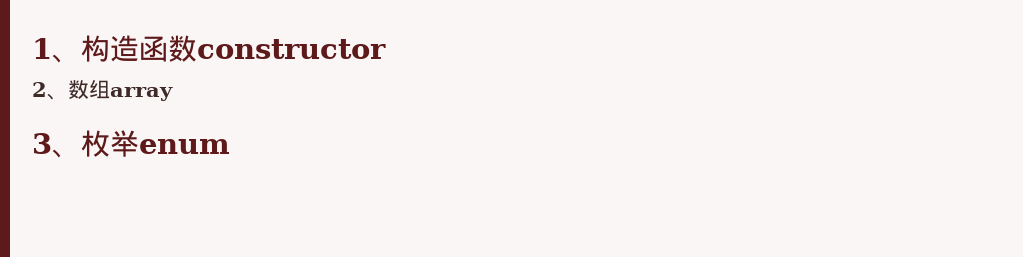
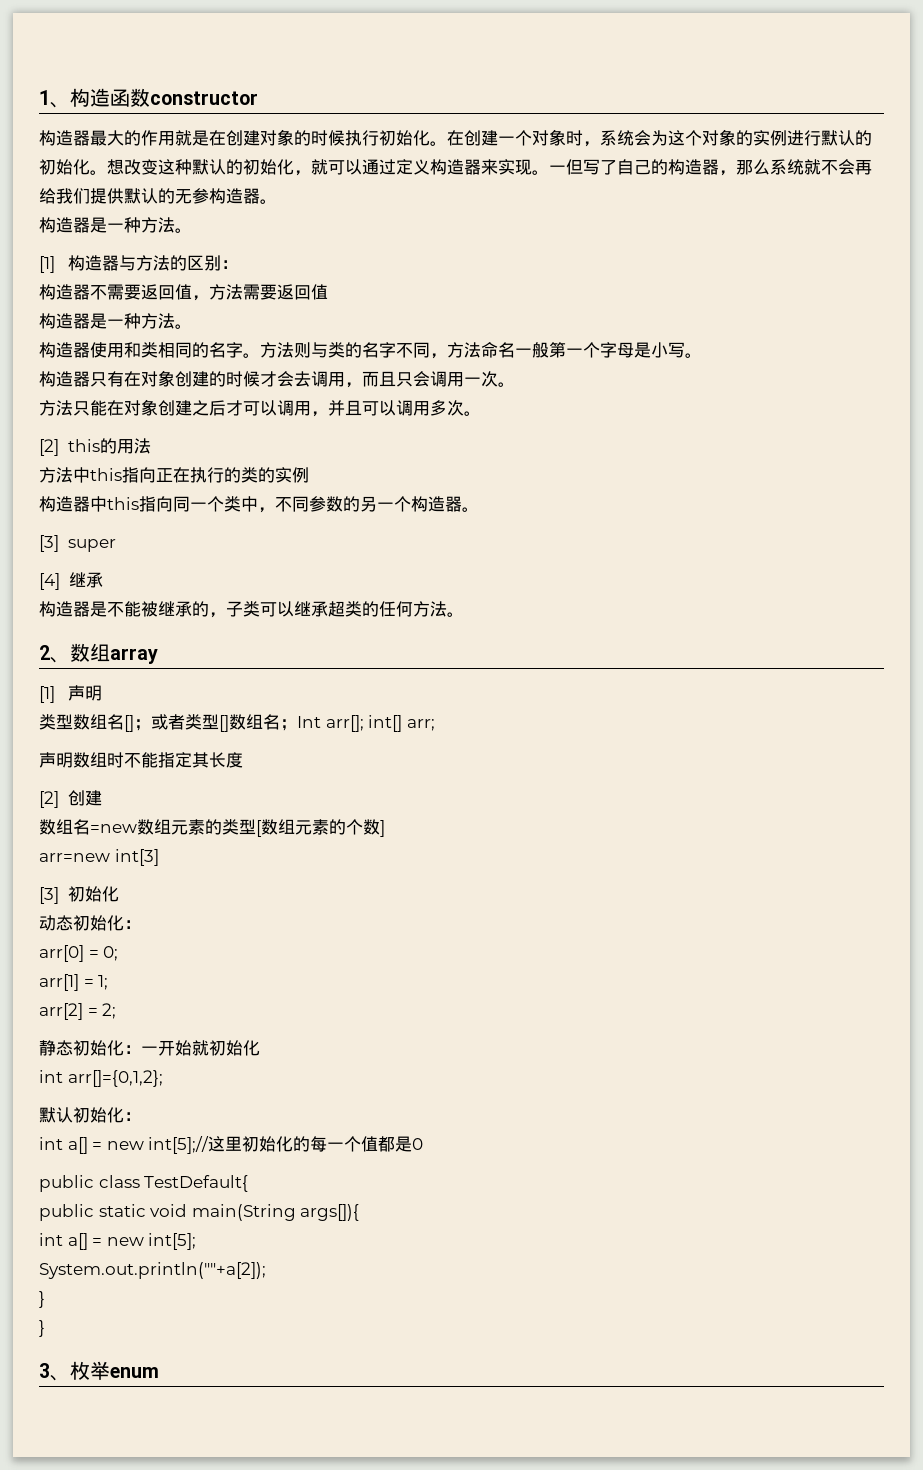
+ 构造器最大的作用就是在创建对象的时候执行初始化。在创建一个对象时，系统会为这个对象的实例进行默认的初始化。想改变这种默认的初始化，就可以通过定义构造器来实现。一但写了自己的构造器，那么系统就不会再给我们提供默认的无参构造器。
+ 构造器是一种方法。
+ [1]构造器与方法的区别：
+ 构造器不需要返回值，方法需要返回值
+ 构造器是一种方法。
+ 构造器使用和类相同的名字。方法则与类的名字不同，方法命名一般第一个字母是小写。
+ 构造器只有在对象创建的时候才会去调用，而且只会调用一次。
+ 方法只能在对象创建之后才可以调用，并且可以调用多次。
+ [2] this的用法
+ 方法中this指向正在执行的类的实例
+ 构造器中this指向同一个类中，不同参数的另一个构造器。
+ [3] super
+ [4]继承
+ 构造器是不能被继承的，子类可以继承超类的任何方法。
  2、数组array
+ [1]声明
+ 类型数组名[]；或者类型[]数组名；Int arr[]; int[] arr;
+ 声明数组时不能指定其长度
+ [2]创建
+ 数组名=new数组元素的类型[数组元素的个数]
+ arr=new int[3]
+ [3]初始化
+ 动态初始化：
+ arr[0] = 0;
+ arr[1] = 1;
+ arr[2] = 2;
+ 静态初始化：一开始就初始化
+ int arr[]={0,1,2};
+ 默认初始化：
+ int a[] = new int[5];//这里初始化的每一个值都是0
+ public class TestDefault{
+ public static void main(String args[]){
+ int a[] = new int[5];
+ System.out.println(""+a[2]);
+ }
+ }

